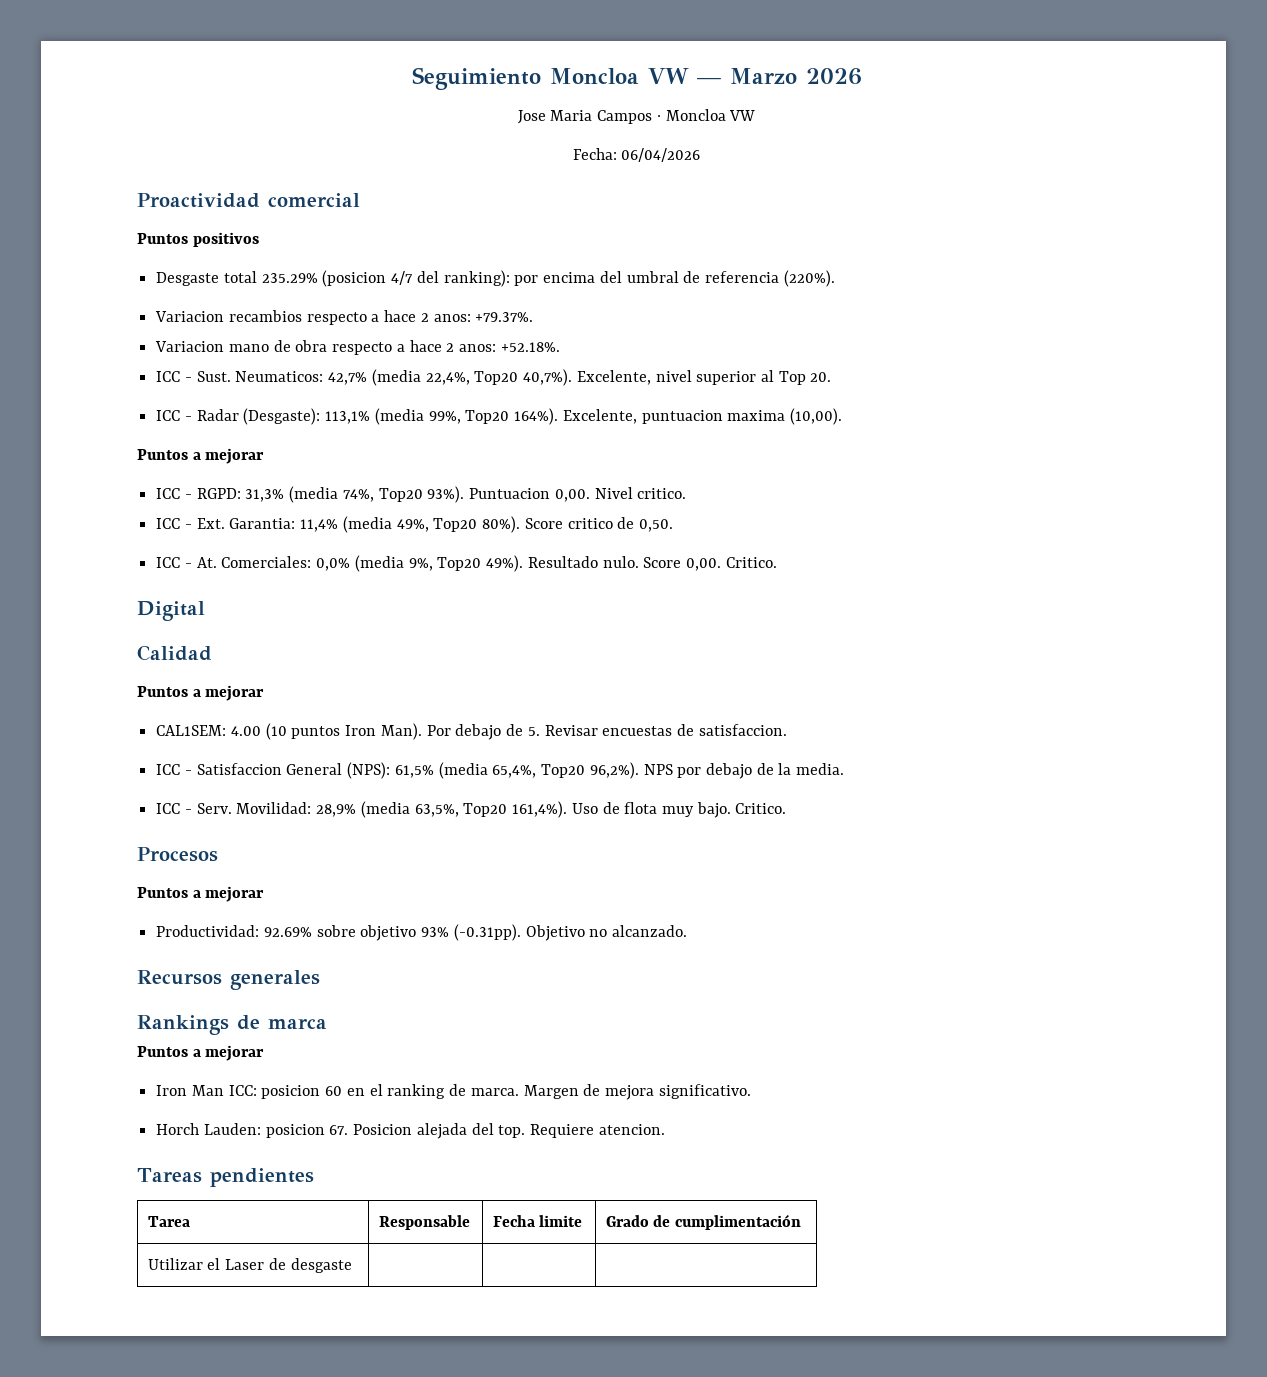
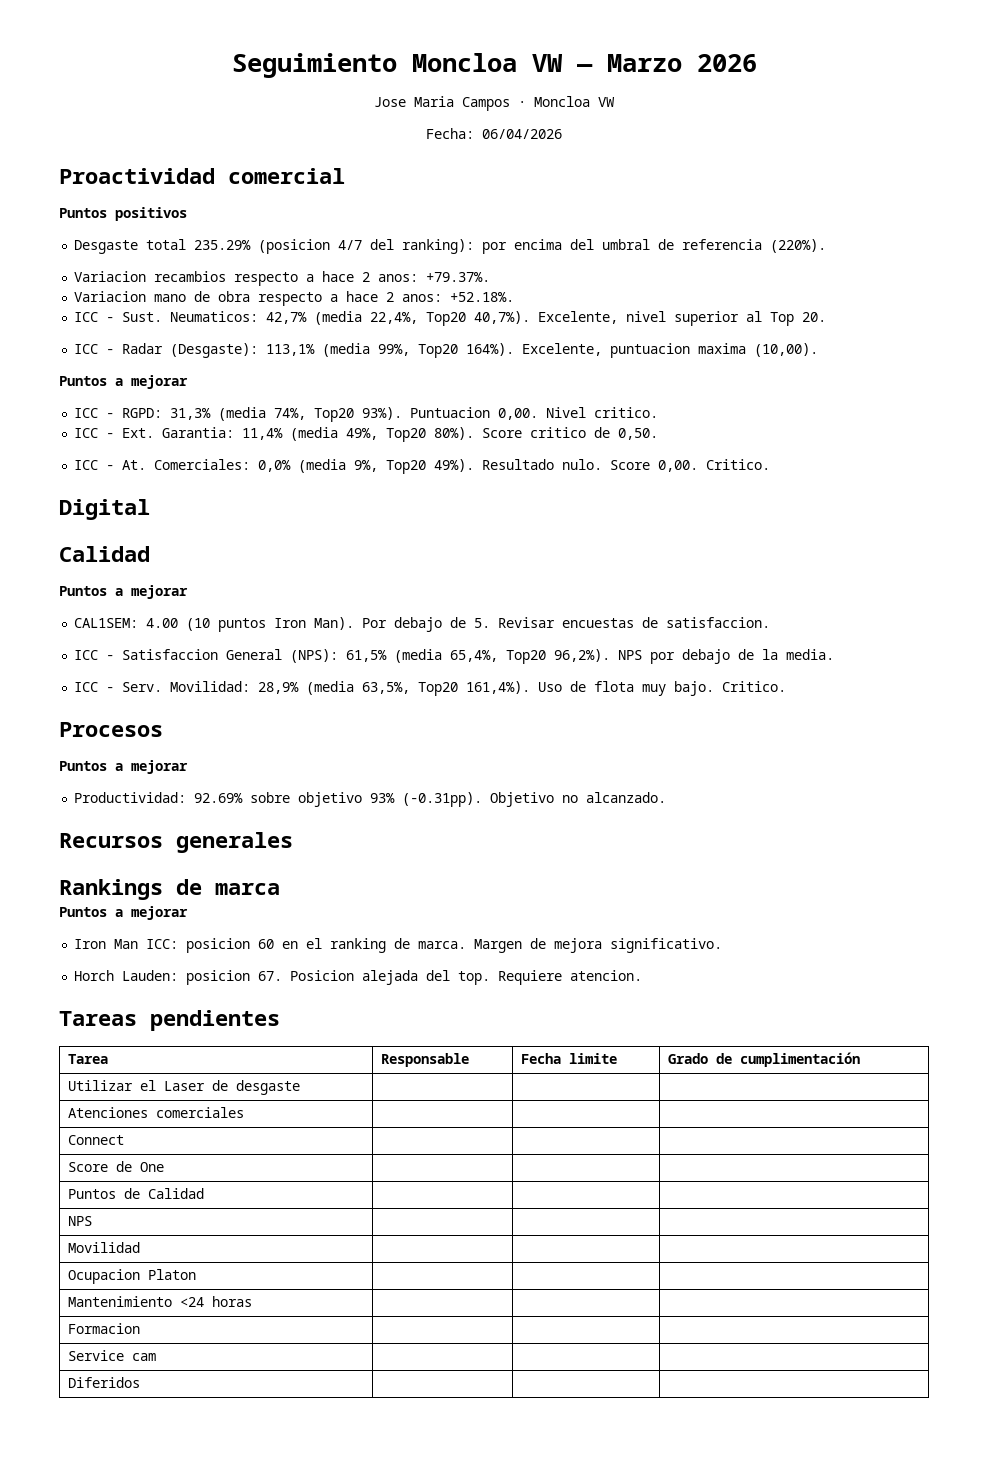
+ Atenciones comerciales | | |
+ Connect | | |
+ Score de One | | |
+ Puntos de Calidad | | |
+ NPS | | |
+ Movilidad | | |
+ Ocupacion Platon | | |
+ Mantenimiento <24 horas | | |
+ Formacion | | |
+ Service cam | | |
+ Diferidos | | |

